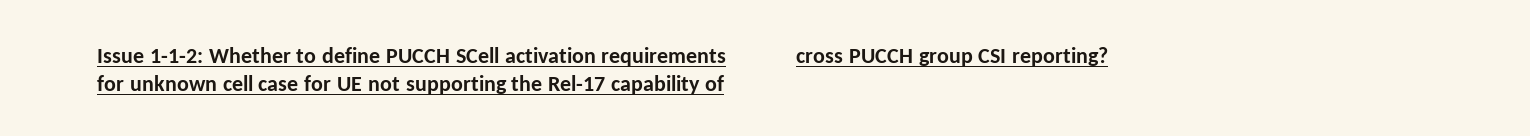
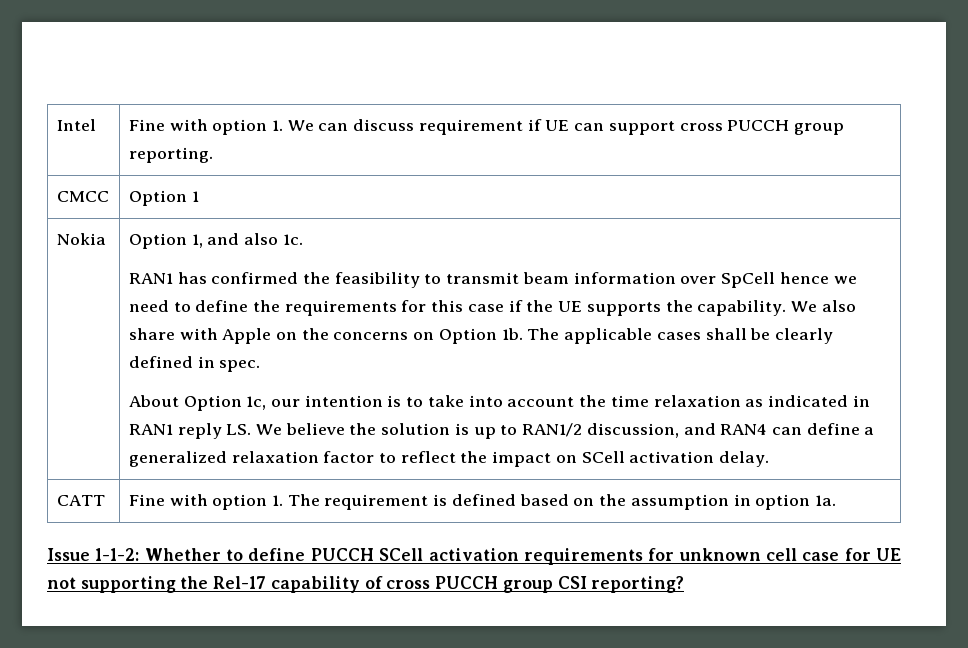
+ Intel | Fine with option 1. We can discuss requirement if UE can support cross PUCCH group reporting.
+ CMCC | Option 1
+ Nokia | Option 1, and also 1c.
+ RAN1 has confirmed the feasibility to transmit beam information over SpCell hence we need to define the requirements for this case if the UE supports the capability. We also share with Apple on the concerns on Option 1b. The applicable cases shall be clearly defined in spec.
+ About Option 1c, our intention is to take into account the time relaxation as indicated in RAN1 reply LS. We believe the solution is up to RAN1/2 discussion, and RAN4 can define a generalized relaxation factor to reflect the impact on SCell activation delay.
+ CATT | Fine with option 1. The requirement is defined based on the assumption in option 1a.

